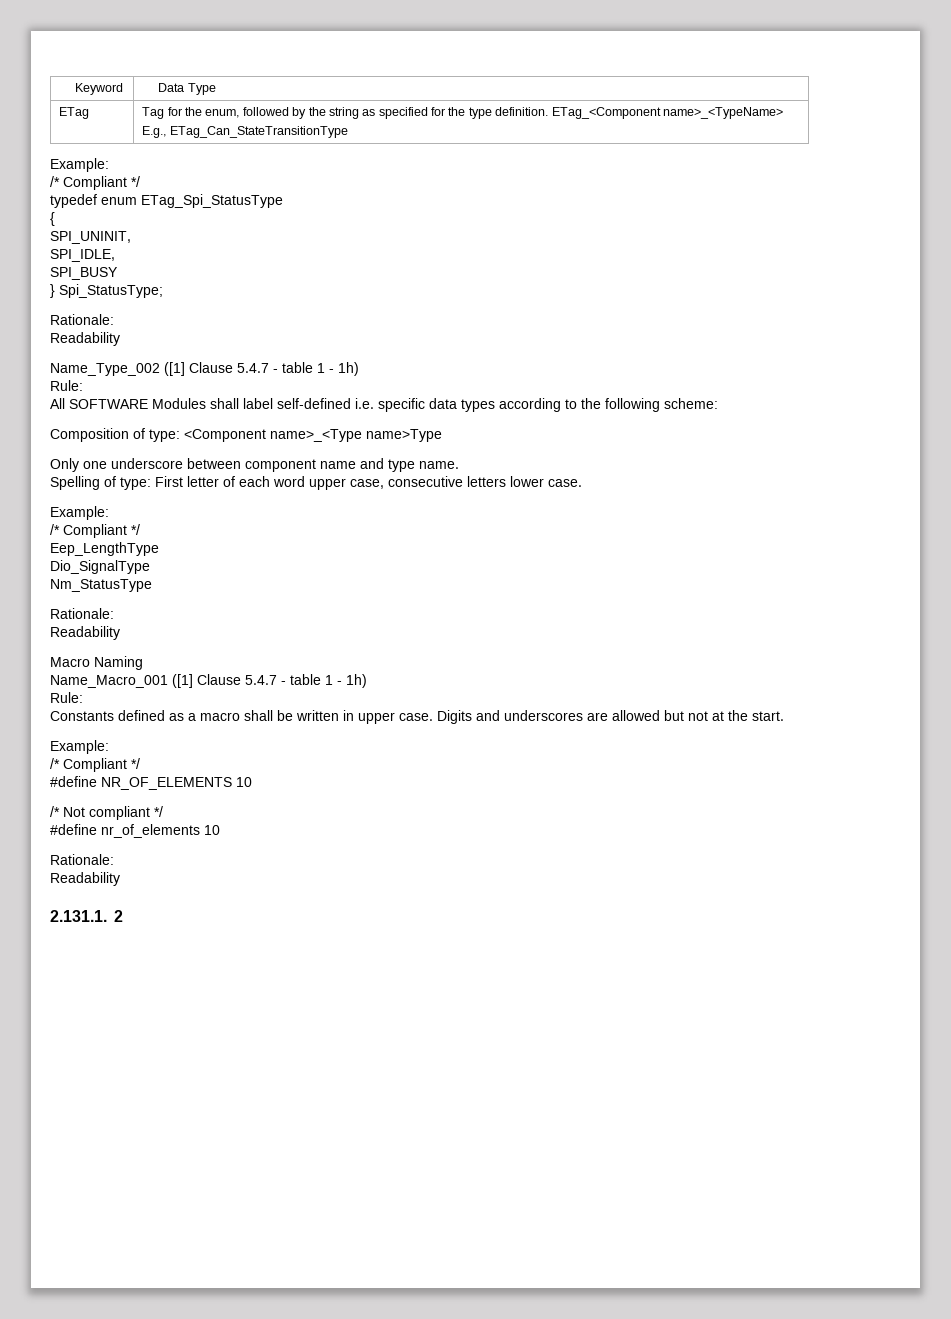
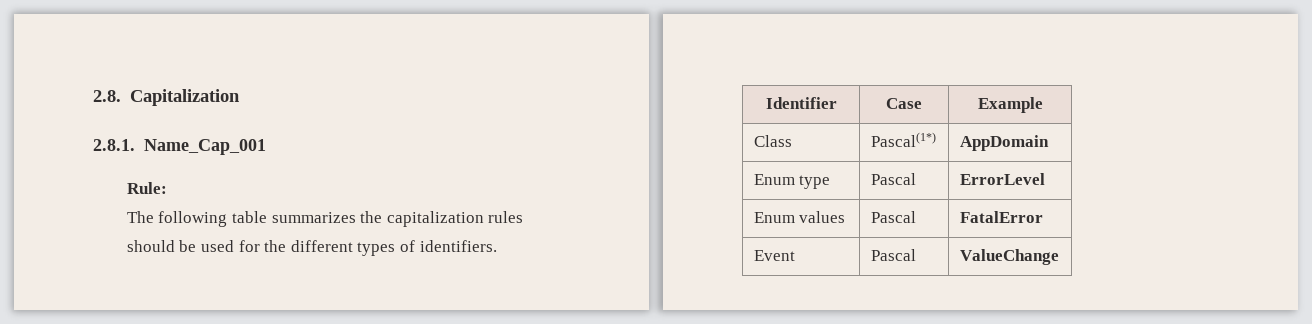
- Keyword | Data Type
- ETag | Tag for the enum, followed by the string as specified for the type definition. ETag_<Component name>_<TypeName>
- E.g., ETag_Can_StateTransitionType
- Example:
- /* Compliant */
- typedef enum ETag_Spi_StatusType
- {
- SPI_UNINIT,
- SPI_IDLE,
- SPI_BUSY
- } Spi_StatusType;
- Rationale:
- Readability
- Name_Type_002 ([1] Clause 5.4.7 - table 1 - 1h)
+ 2.8. Capitalization
+ 2.8.1. Name_Cap_001
  Rule:
- All SOFTWARE Modules shall label self-defined i.e. specific data types according to the following scheme:
- Composition of type: <Component name>_<Type name>Type
- Only one underscore between component name and type name.
- Spelling of type: First letter of each word upper case, consecutive letters lower case.
- Example:
- /* Compliant */
- Eep_LengthType
- Dio_SignalType
- Nm_StatusType
- Rationale:
- Readability
- Macro Naming
- Name_Macro_001 ([1] Clause 5.4.7 - table 1 - 1h)
- Rule:
- Constants defined as a macro shall be written in upper case. Digits and underscores are allowed but not at the start.
- Example:
- /* Compliant */
- #define NR_OF_ELEMENTS 10
- /* Not compliant */
- #define nr_of_elements 10
- Rationale:
- Readability
- 2.131.1. 2
+ The following table summarizes the capitalization rules should be used for the different types of identifiers.
+ Identifier | Case | Example
+ Class | Pascal(1*) | AppDomain
+ Enum type | Pascal | ErrorLevel
+ Enum values | Pascal | FatalError
+ Event | Pascal | ValueChange

